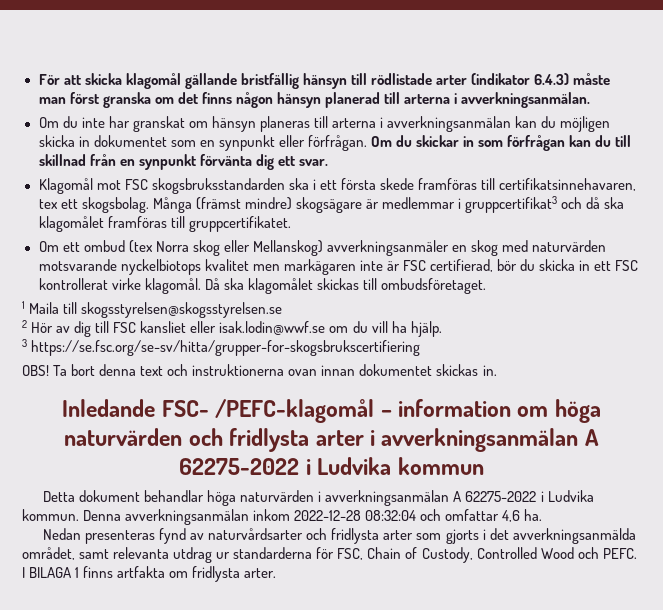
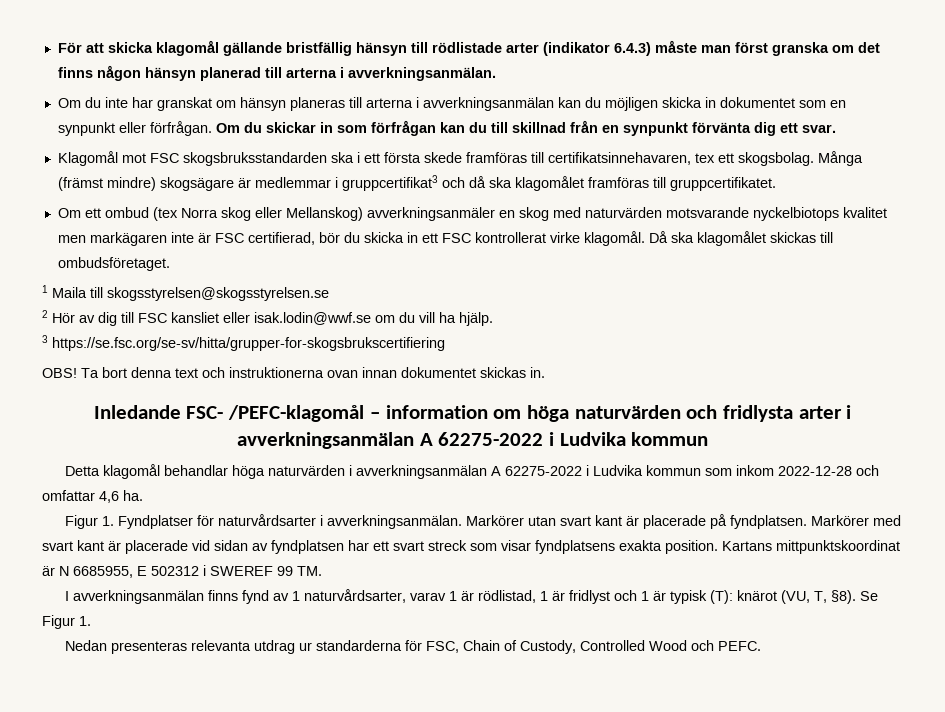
- Detta dokument behandlar höga naturvärden i avverkningsanmälan A 62275-2022 i Ludvika kommun. Denna avverkningsanmälan inkom 2022-12-28 08:32:04 och omfattar 4,6 ha.
+ Detta klagomål behandlar höga naturvärden i avverkningsanmälan A 62275-2022 i Ludvika kommun som inkom 2022-12-28 och omfattar 4,6 ha.
- Nedan presenteras fynd av naturvårdsarter och fridlysta arter som gjorts i det avverkningsanmälda området, samt relevanta utdrag ur standarderna för FSC, Chain of Custody, Controlled Wood och PEFC. I BILAGA 1 finns artfakta om fridlysta arter.
+ Figur 1. Fyndplatser för naturvårdsarter i avverkningsanmälan. Markörer utan svart kant är placerade på fyndplatsen. Markörer med svart kant är placerade vid sidan av fyndplatsen har ett svart streck som visar fyndplatsens exakta position. Kartans mittpunktskoordinat är N 6685955, E 502312 i SWEREF 99 TM.
+ I avverkningsanmälan finns fynd av 1 naturvårdsarter, varav 1 är rödlistad, 1 är fridlyst och 1 är typisk (T): knärot (VU, T, §8). Se Figur 1.
+ Nedan presenteras relevanta utdrag ur standarderna för FSC, Chain of Custody, Controlled Wood och PEFC.

